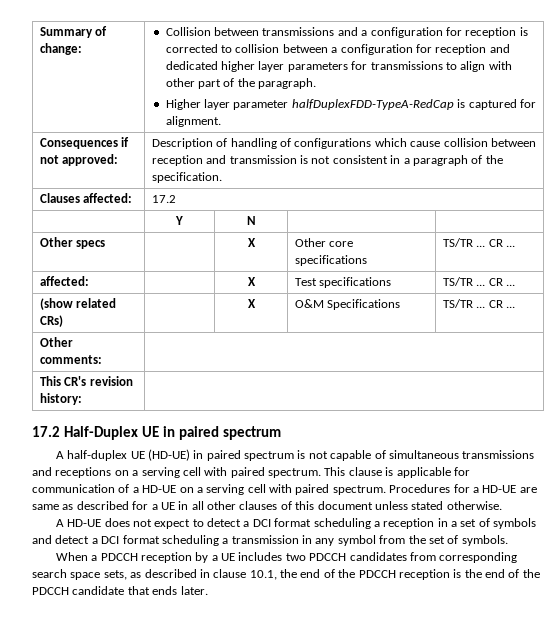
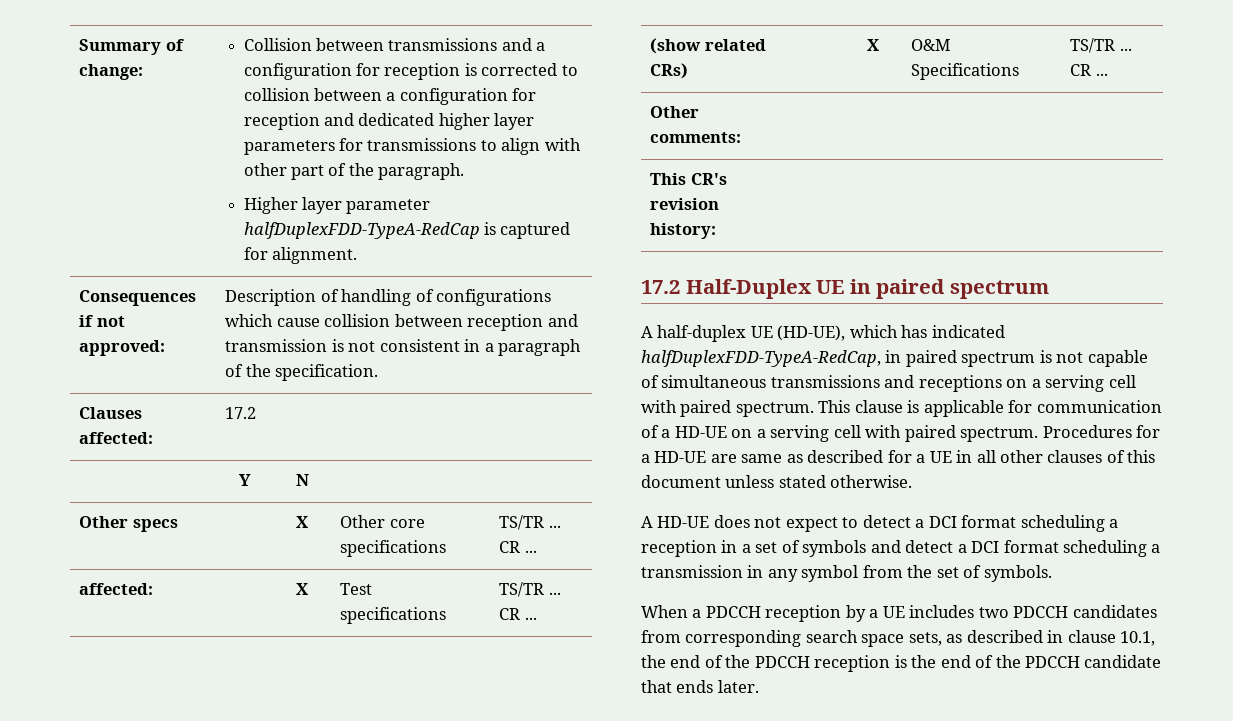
- A half-duplex UE (HD-UE) in paired spectrum is not capable of simultaneous transmissions and receptions on a serving cell with paired spectrum.
+ A half-duplex UE (HD-UE), which has indicated halfDuplexFDD-TypeA-RedCap, in paired spectrum is not capable of simultaneous transmissions and receptions on a serving cell with paired spectrum.

